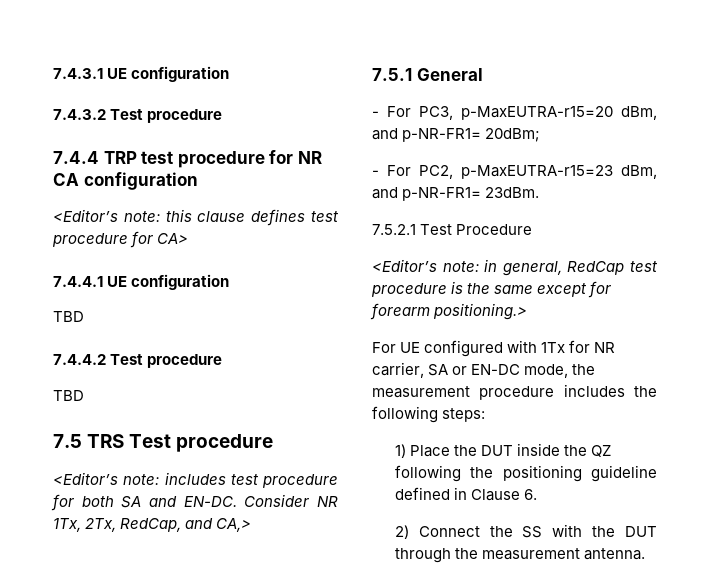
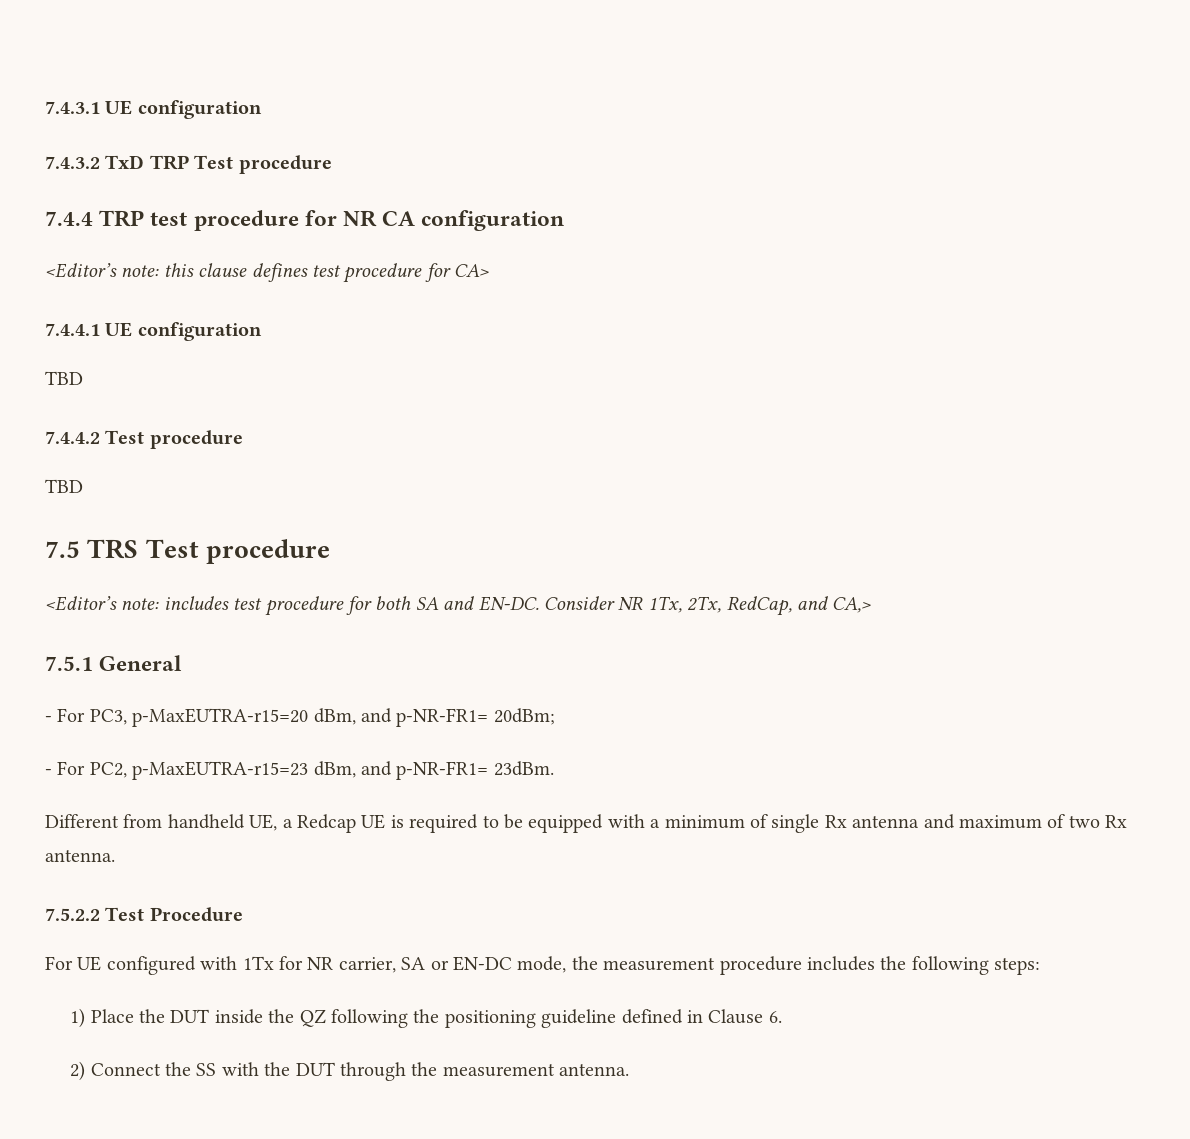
- 7.4.3.2 Test procedure
+ 7.4.3.2 TxD TRP Test procedure
- 7.5.2.1 Test Procedure
- <Editor’s note: in general, RedCap test procedure is the same except for forearm positioning.>
+ Different from handheld UE, a Redcap UE is required to be equipped with a minimum of single Rx antenna and maximum of two Rx antenna.
+ 7.5.2.2 Test Procedure

